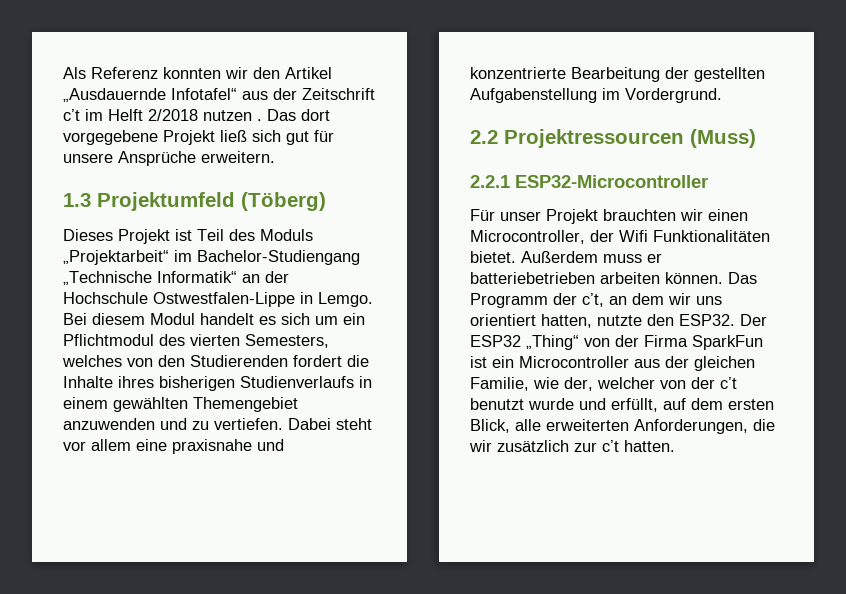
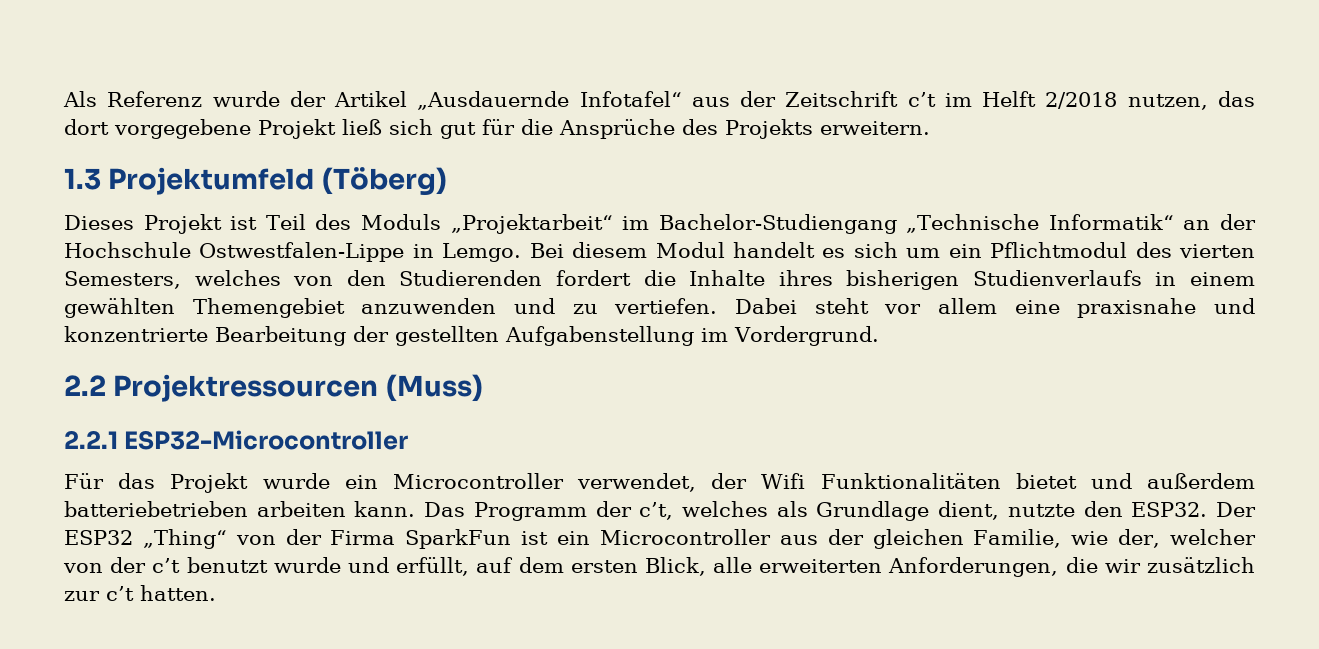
- Als Referenz konnten wir den Artikel „Ausdauernde Infotafel“ aus der Zeitschrift c’t im Helft 2/2018 nutzen . Das dort vorgegebene Projekt ließ sich gut für unsere Ansprüche erweitern.
+ Als Referenz wurde der Artikel „Ausdauernde Infotafel“ aus der Zeitschrift c’t im Helft 2/2018 nutzen, das dort vorgegebene Projekt ließ sich gut für die Ansprüche des Projekts erweitern.
- Für unser Projekt brauchten wir einen Microcontroller, der Wifi Funktionalitäten bietet. Außerdem muss er batteriebetrieben arbeiten können.
+ Für das Projekt wurde ein Microcontroller verwendet, der Wifi Funktionalitäten bietet und außerdem batteriebetrieben arbeiten kann.
- Das Programm der c’t, an dem wir uns orientiert hatten, nutzte den ESP32.
+ Das Programm der c’t, welches als Grundlage dient, nutzte den ESP32.

